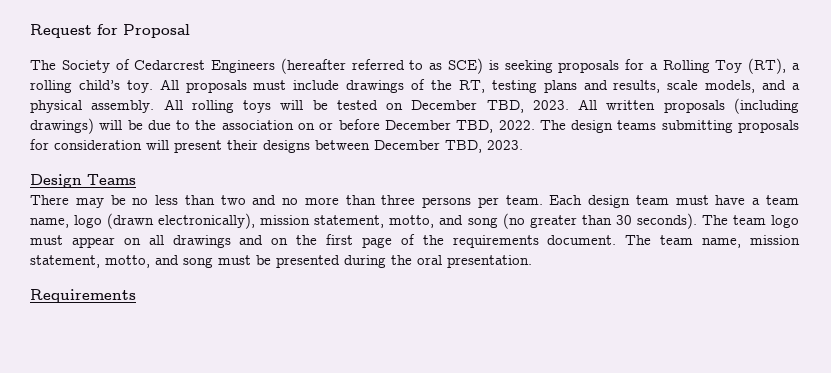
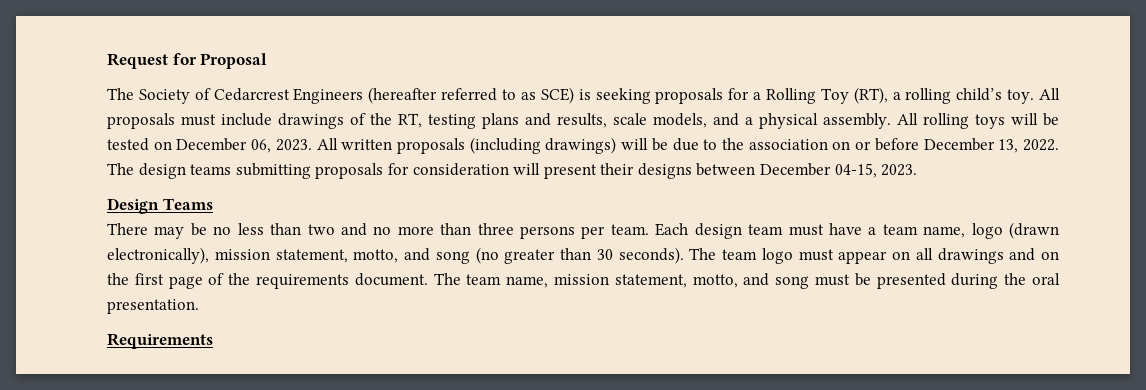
- All rolling toys will be tested on December TBD, 2023.
+ All rolling toys will be tested on December 06, 2023.
- All written proposals (including drawings) will be due to the association on or before December TBD, 2022.
+ All written proposals (including drawings) will be due to the association on or before December 13, 2022.
- The design teams submitting proposals for consideration will present their designs between December TBD, 2023.
+ The design teams submitting proposals for consideration will present their designs between December 04-15, 2023.

